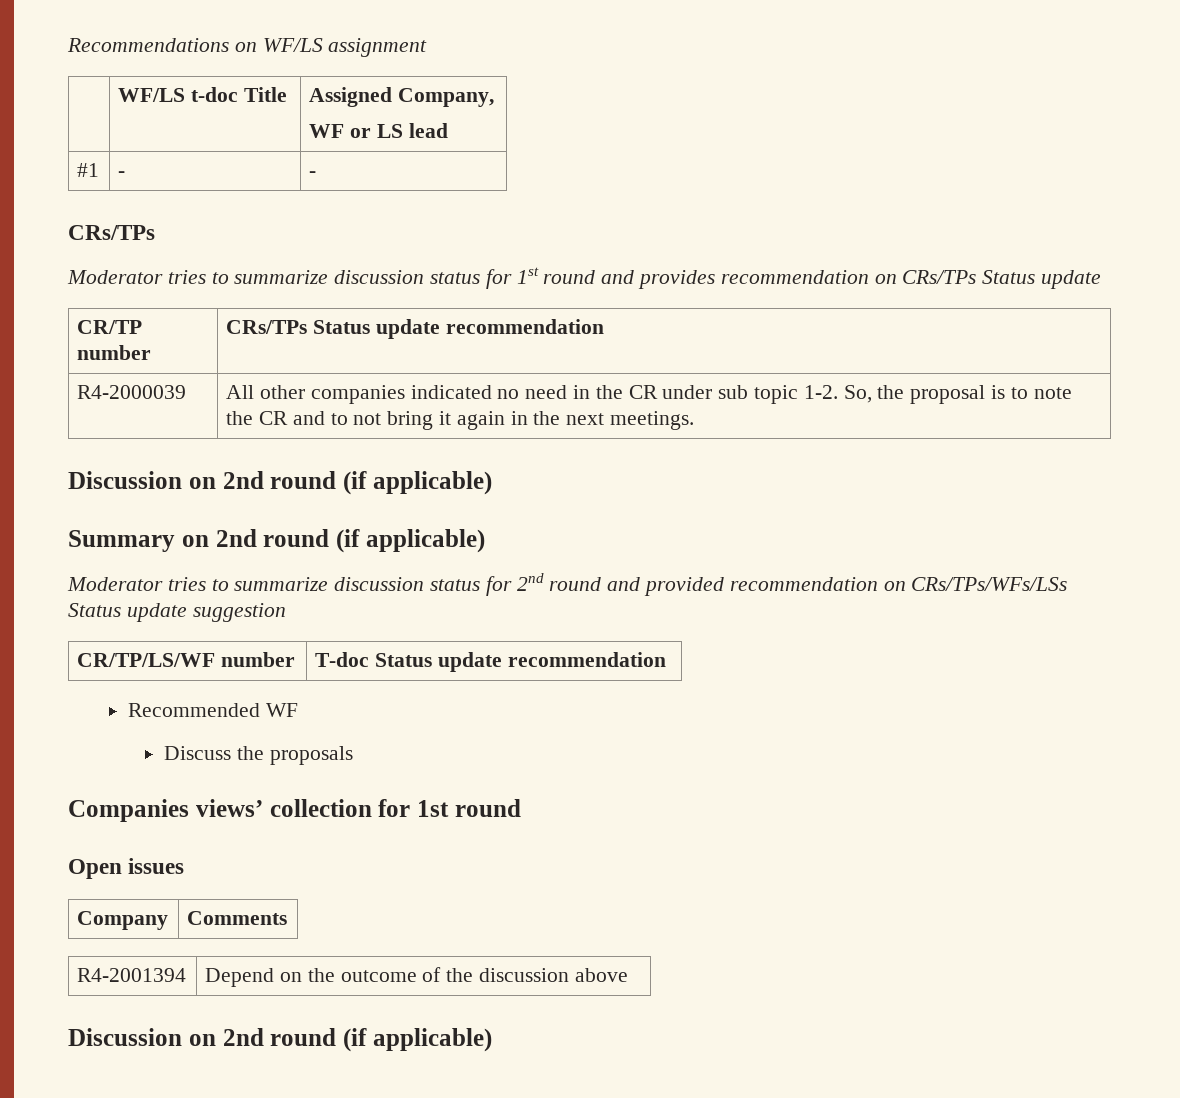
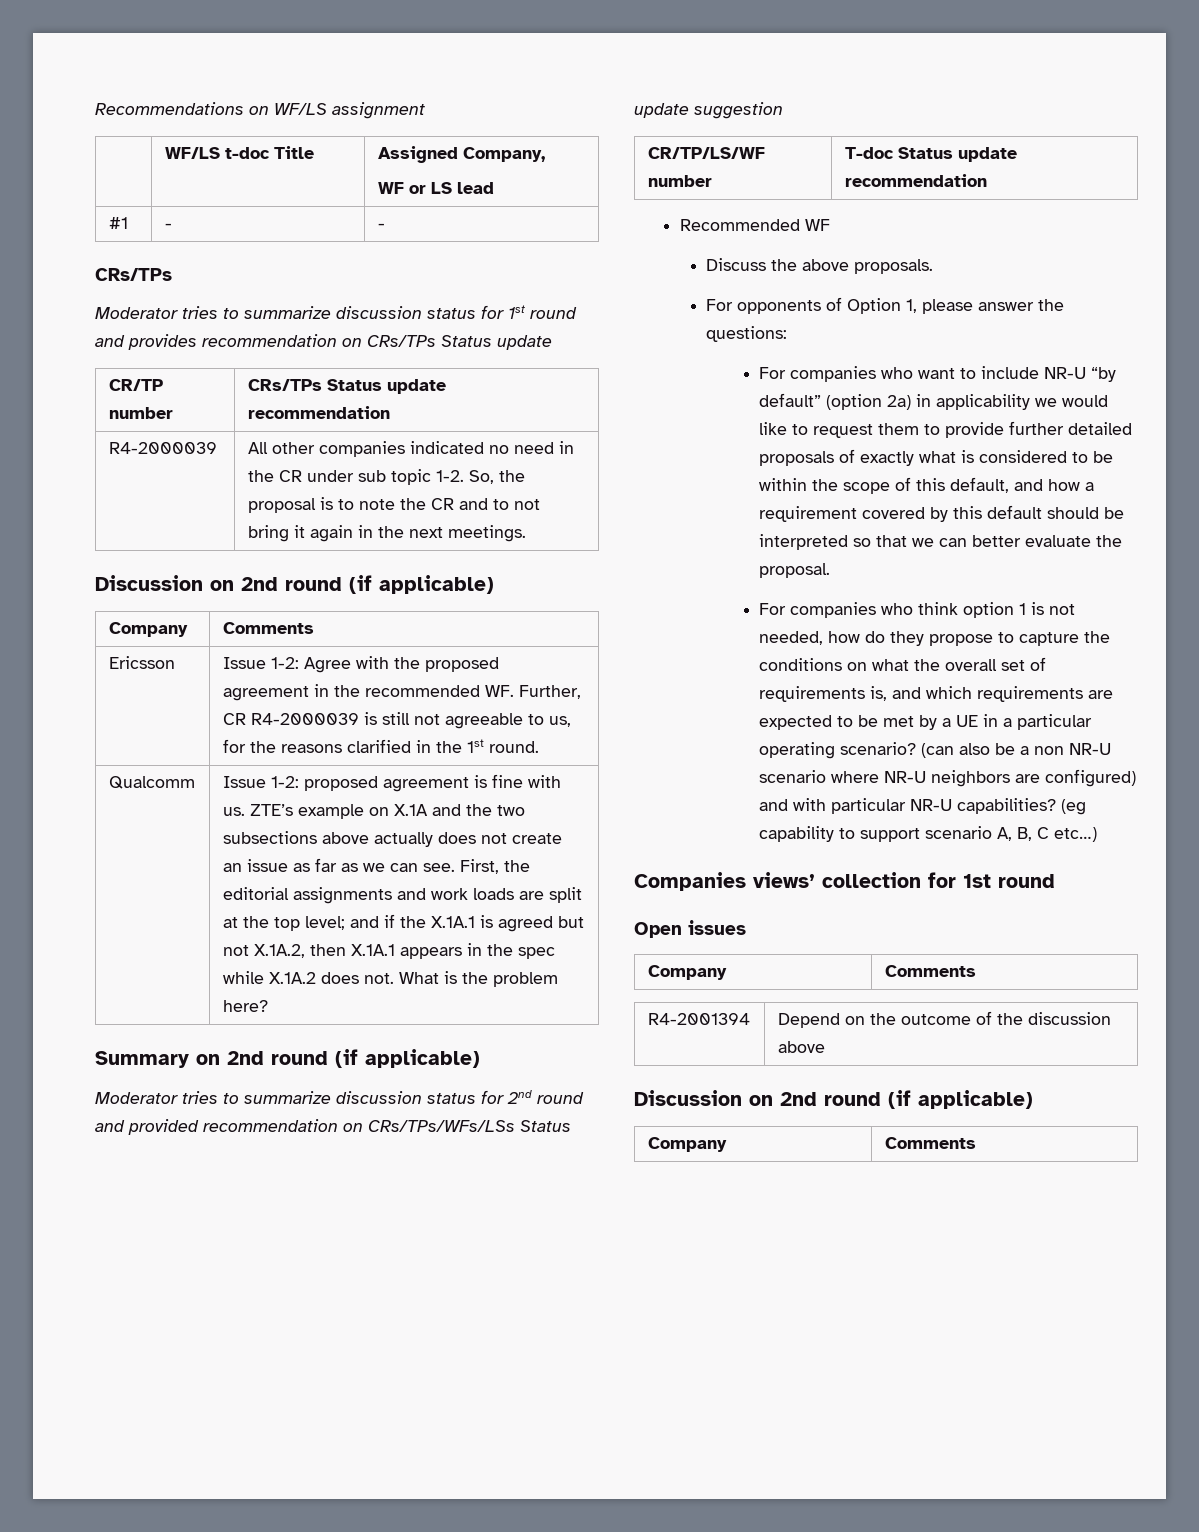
  R4-2000039 | All other companies indicated no need in the CR under sub topic 1-2. So, the proposal is to note the CR and to not bring it again in the next meetings.
  Discussion on 2nd round (if applicable)
+ Company | Comments
+ Ericsson | Issue 1-2: Agree with the proposed agreement in the recommended WF. Further, CR R4-2000039 is still not agreeable to us, for the reasons clarified in the 1st round.
+ Qualcomm | Issue 1-2: proposed agreement is fine with us. ZTE’s example on X.1A and the two subsections above actually does not create an issue as far as we can see. First, the editorial assignments and work loads are split at the top level; and if the X.1A.1 is agreed but not X.1A.2, then X.1A.1 appears in the spec while X.1A.2 does not. What is the problem here?
- Discuss the proposals
+ Discuss the above proposals.
+ For opponents of Option 1, please answer the questions:
+ For companies who want to include NR-U “by default” (option 2a) in applicability we would like to request them to provide further detailed proposals of exactly what is considered to be within the scope of this default, and how a requirement covered by this default should be interpreted so that we can better evaluate the proposal.
+ For companies who think option 1 is not needed, how do they propose to capture the conditions on what the overall set of requirements is, and which requirements are expected to be met by a UE in a particular operating scenario? (can also be a non NR-U scenario where NR-U neighbors are configured) and with particular NR-U capabilities? (eg capability to support scenario A, B, C etc…)
  R4-2001394 | Depend on the outcome of the discussion above
  Discussion on 2nd round (if applicable)
+ Company | Comments

